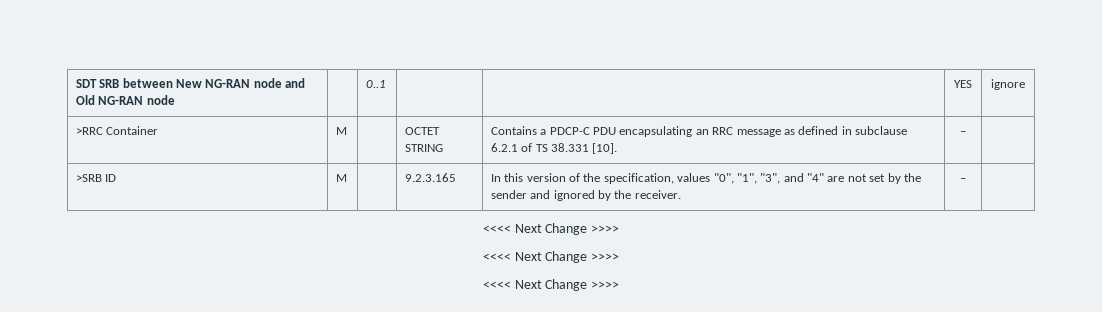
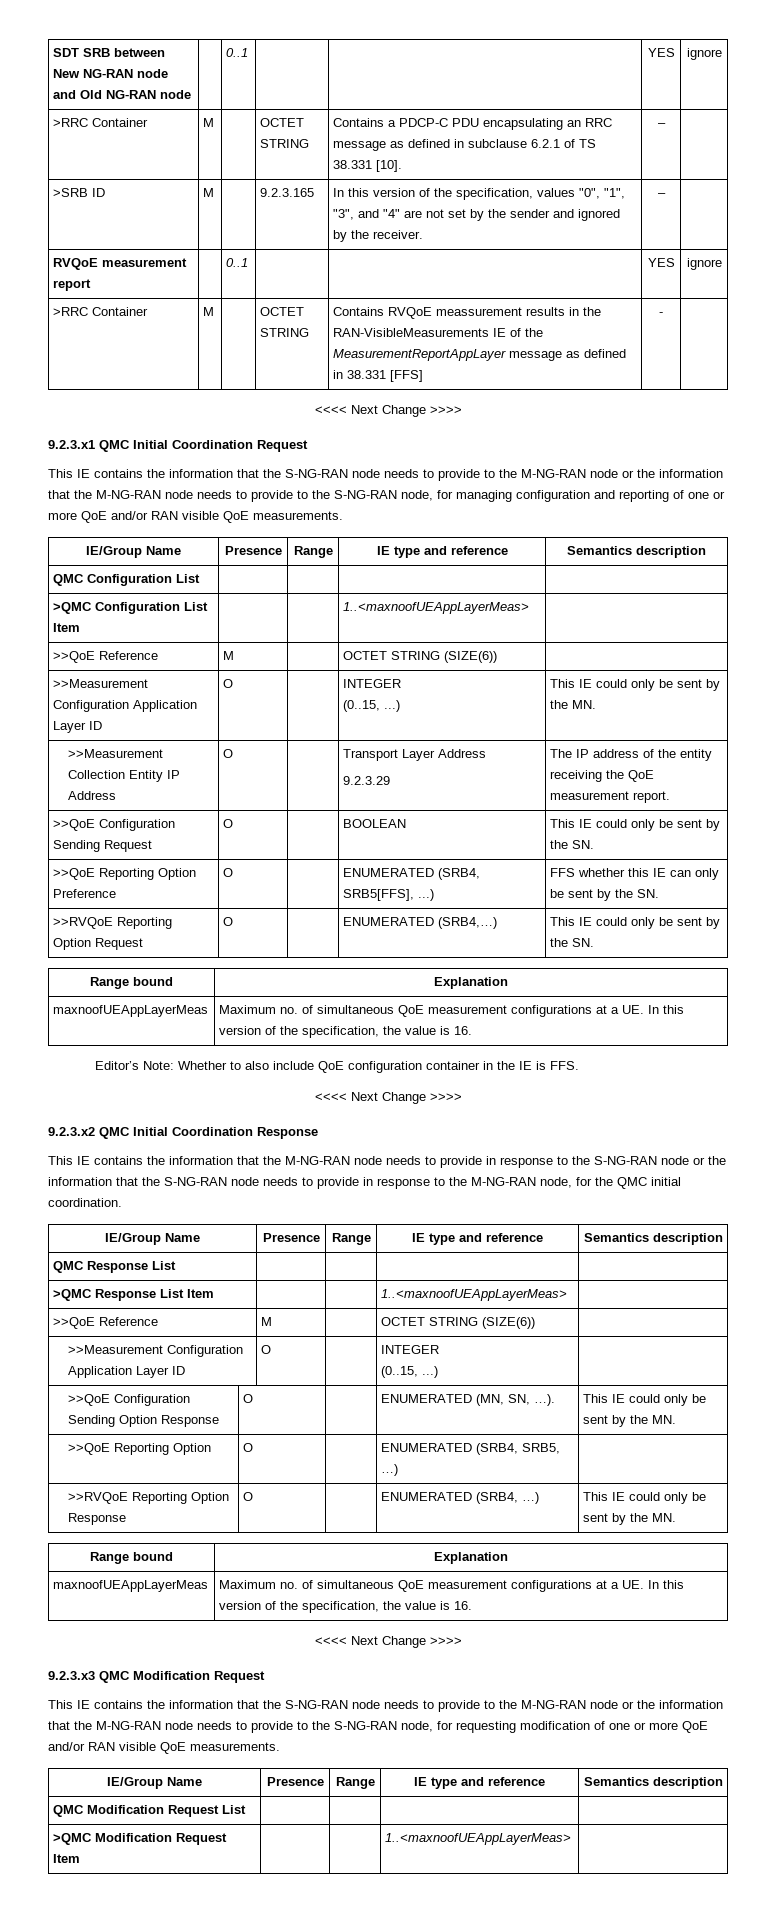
  >SRB ID | M | | 9.2.3.165 | In this version of the specification, values "0", "1", "3", and "4" are not set by the sender and ignored by the receiver. | – |
+ RVQoE measurement report | | 0..1 | | | YES | ignore
+ >RRC Container | M | | OCTET STRING | Contains RVQoE meassurement results in the RAN-VisibleMeasurements IE of the MeasurementReportAppLayer message as defined in 38.331 [FFS] | - |
  <<<< Next Change >>>>
+ 9.2.3.x1 QMC Initial Coordination Request
+ This IE contains the information that the S-NG-RAN node needs to provide to the M-NG-RAN node or the information that the M-NG-RAN node needs to provide to the S-NG-RAN node, for managing configuration and reporting of one or more QoE and/or RAN visible QoE measurements.
+ IE/Group Name | Presence | Range | IE type and reference | Semantics description
+ QMC Configuration List | | | |
+ >QMC Configuration List Item | | | 1..<maxnoofUEAppLayerMeas> |
+ >>QoE Reference | M | | OCTET STRING (SIZE(6)) |
+ >>Measurement Configuration Application Layer ID | O | | INTEGER
+ (0..15, ...) | This IE could only be sent by the MN.
+ >>Measurement Collection Entity IP Address | O | | Transport Layer Address
+ 9.2.3.29 | The IP address of the entity receiving the QoE measurement report.
+ >>QoE Configuration Sending Request | O | | BOOLEAN | This IE could only be sent by the SN.
+ >>QoE Reporting Option Preference | O | | ENUMERATED (SRB4, SRB5[FFS], ...) | FFS whether this IE can only be sent by the SN.
+ >>RVQoE Reporting Option Request | O | | ENUMERATED (SRB4,…) | This IE could only be sent by the SN.
+ Range bound | Explanation
+ maxnoofUEAppLayerMeas | Maximum no. of simultaneous QoE measurement configurations at a UE. In this version of the specification, the value is 16.
+ Editor’s Note: Whether to also include QoE configuration container in the IE is FFS.
  <<<< Next Change >>>>
+ 9.2.3.x2 QMC Initial Coordination Response
+ This IE contains the information that the M-NG-RAN node needs to provide in response to the S-NG-RAN node or the information that the S-NG-RAN node needs to provide in response to the M-NG-RAN node, for the QMC initial coordination.
+ IE/Group Name | Presence | Range | IE type and reference | Semantics description
+ QMC Response List | | | |
+ >QMC Response List Item | | | 1..<maxnoofUEAppLayerMeas> |
+ >>QoE Reference | M | | OCTET STRING (SIZE(6)) |
+ >>Measurement Configuration Application Layer ID | O | | INTEGER
+ (0..15, ...) |
+ >>QoE Configuration Sending Option Response | O | | ENUMERATED (MN, SN, …). | This IE could only be sent by the MN.
+ >>QoE Reporting Option | O | | ENUMERATED (SRB4, SRB5, …) |
+ >>RVQoE Reporting Option Response | O | | ENUMERATED (SRB4, …) | This IE could only be sent by the MN.
+ Range bound | Explanation
+ maxnoofUEAppLayerMeas | Maximum no. of simultaneous QoE measurement configurations at a UE. In this version of the specification, the value is 16.
  <<<< Next Change >>>>
+ 9.2.3.x3 QMC Modification Request
+ This IE contains the information that the S-NG-RAN node needs to provide to the M-NG-RAN node or the information that the M-NG-RAN node needs to provide to the S-NG-RAN node, for requesting modification of one or more QoE and/or RAN visible QoE measurements.
+ IE/Group Name | Presence | Range | IE type and reference | Semantics description
+ QMC Modification Request List | | | |
+ >QMC Modification Request Item | | | 1..<maxnoofUEAppLayerMeas> |

